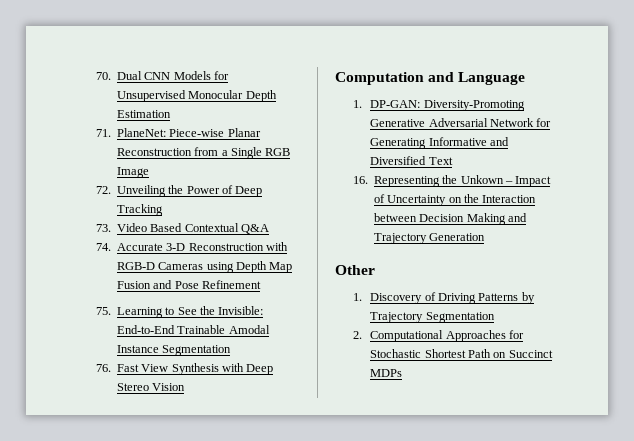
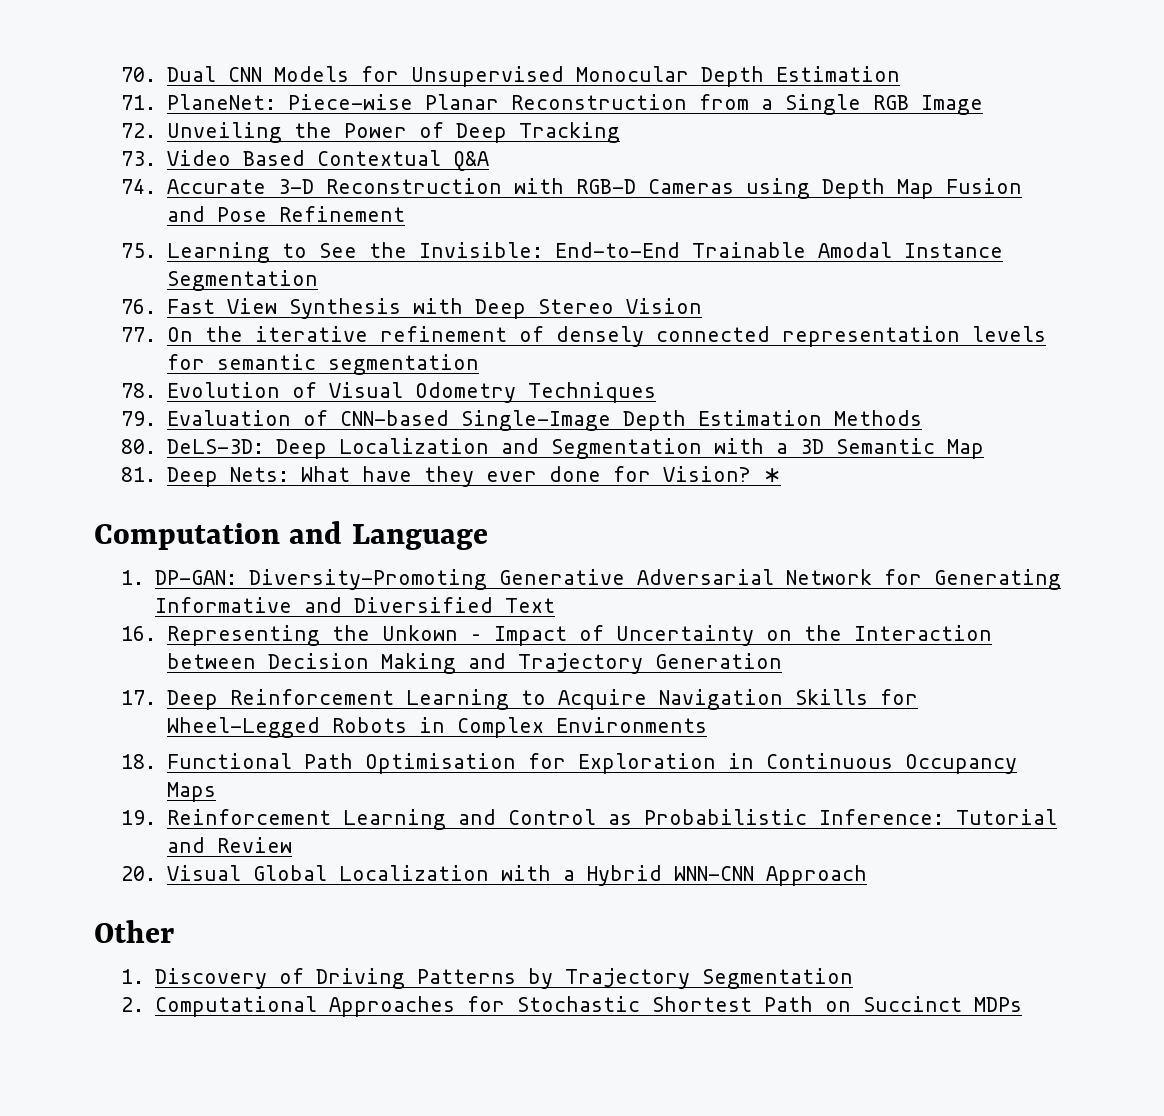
+ 77. On the iterative refinement of densely connected representation levels for semantic segmentation
+ 78. Evolution of Visual Odometry Techniques
+ 79. Evaluation of CNN-based Single-Image Depth Estimation Methods
+ 80. DeLS-3D: Deep Localization and Segmentation with a 3D Semantic Map
+ 81. Deep Nets: What have they ever done for Vision? ∗
+ 17. Deep Reinforcement Learning to Acquire Navigation Skills for Wheel-Legged Robots in Complex Environments
+ 18. Functional Path Optimisation for Exploration in Continuous Occupancy Maps
+ 19. Reinforcement Learning and Control as Probabilistic Inference: Tutorial and Review
+ 20. Visual Global Localization with a Hybrid WNN-CNN Approach

